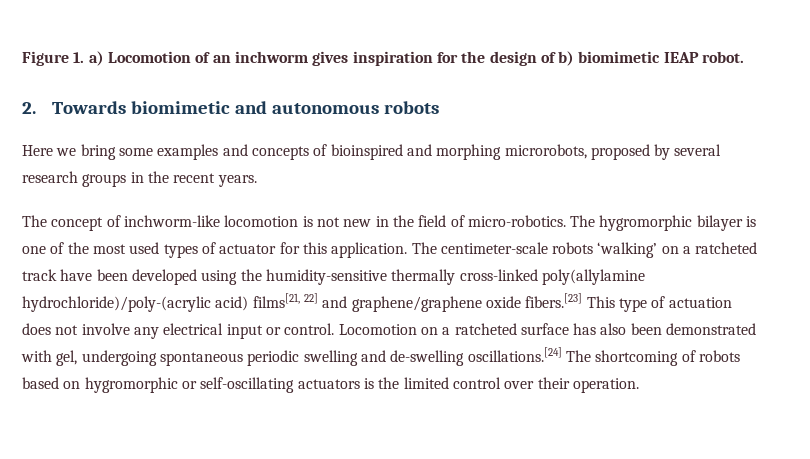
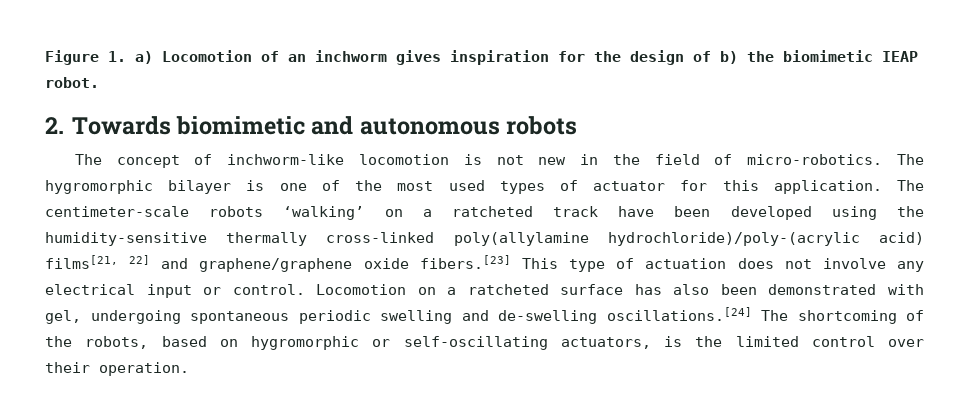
- Figure 1. a) Locomotion of an inchworm gives inspiration for the design of b) biomimetic IEAP robot.
+ Figure 1. a) Locomotion of an inchworm gives inspiration for the design of b) the biomimetic IEAP robot.
- Here we bring some examples and concepts of bioinspired and morphing microrobots, proposed by several research groups in the recent years.
- Locomotion on a ratcheted surface has also been demonstrated with gel, undergoing spontaneous periodic swelling and de-swelling oscillations.[24] The shortcoming of robots based on hygromorphic or self-oscillating actuators is the limited control over their operation.
+ Locomotion on a ratcheted surface has also been demonstrated with gel, undergoing spontaneous periodic swelling and de-swelling oscillations.[24] The shortcoming of the robots, based on hygromorphic or self-oscillating actuators, is the limited control over their operation.

